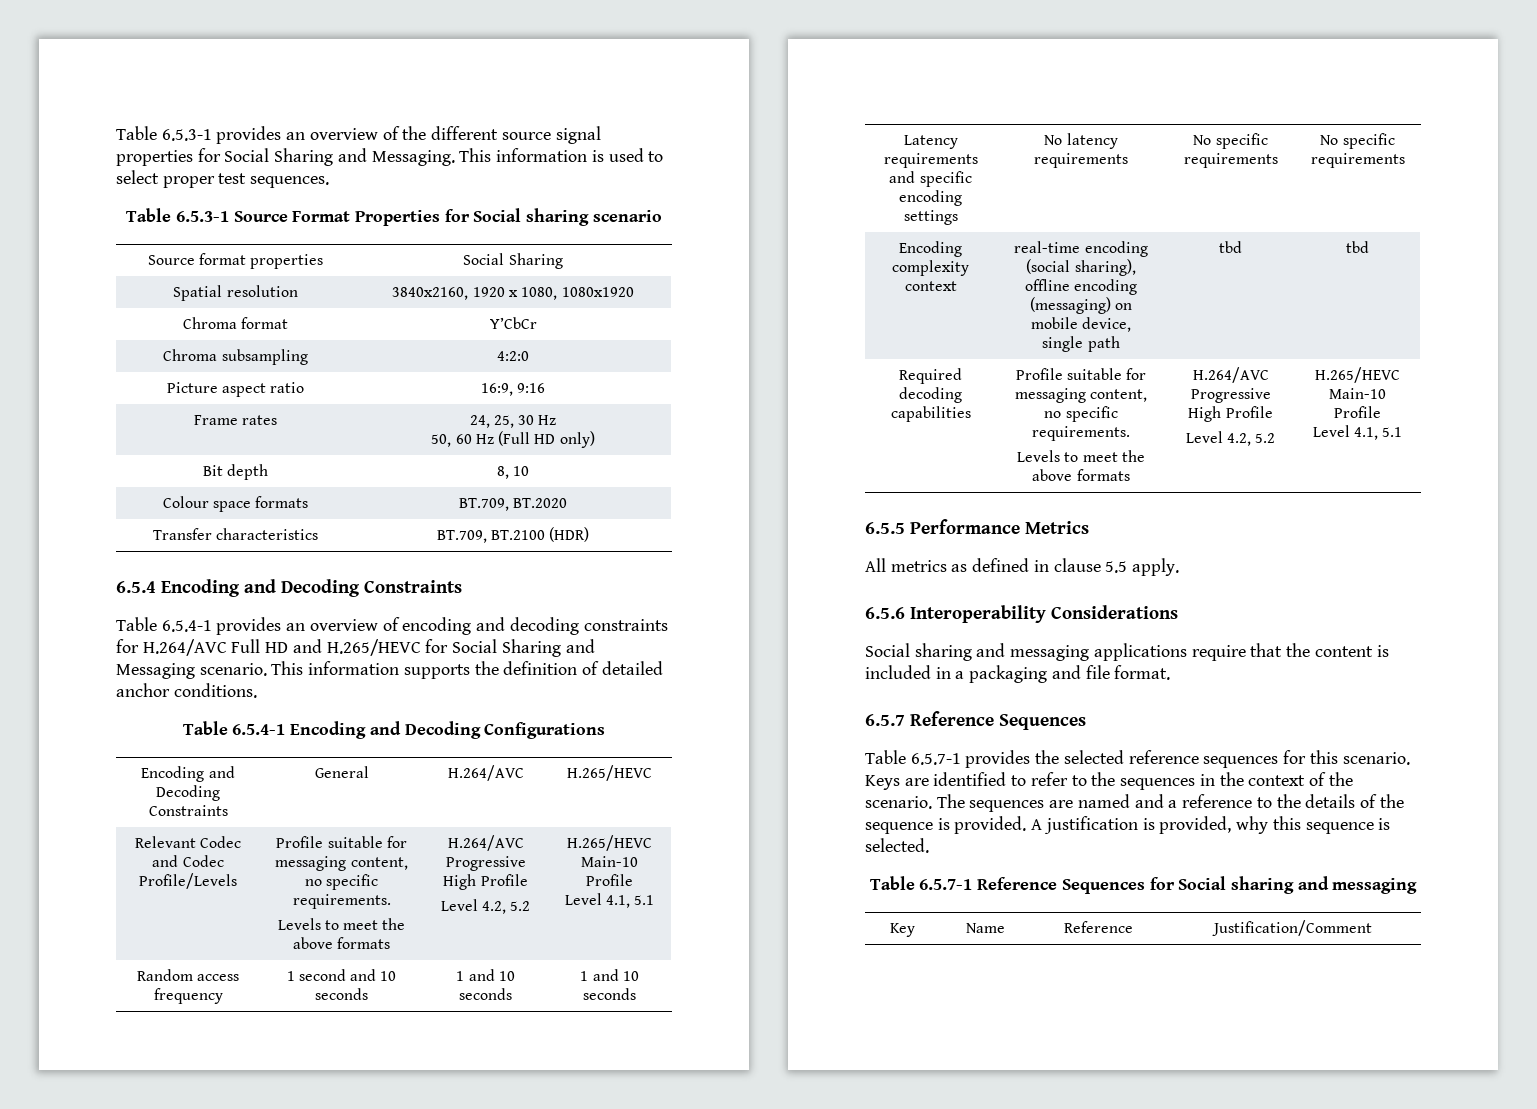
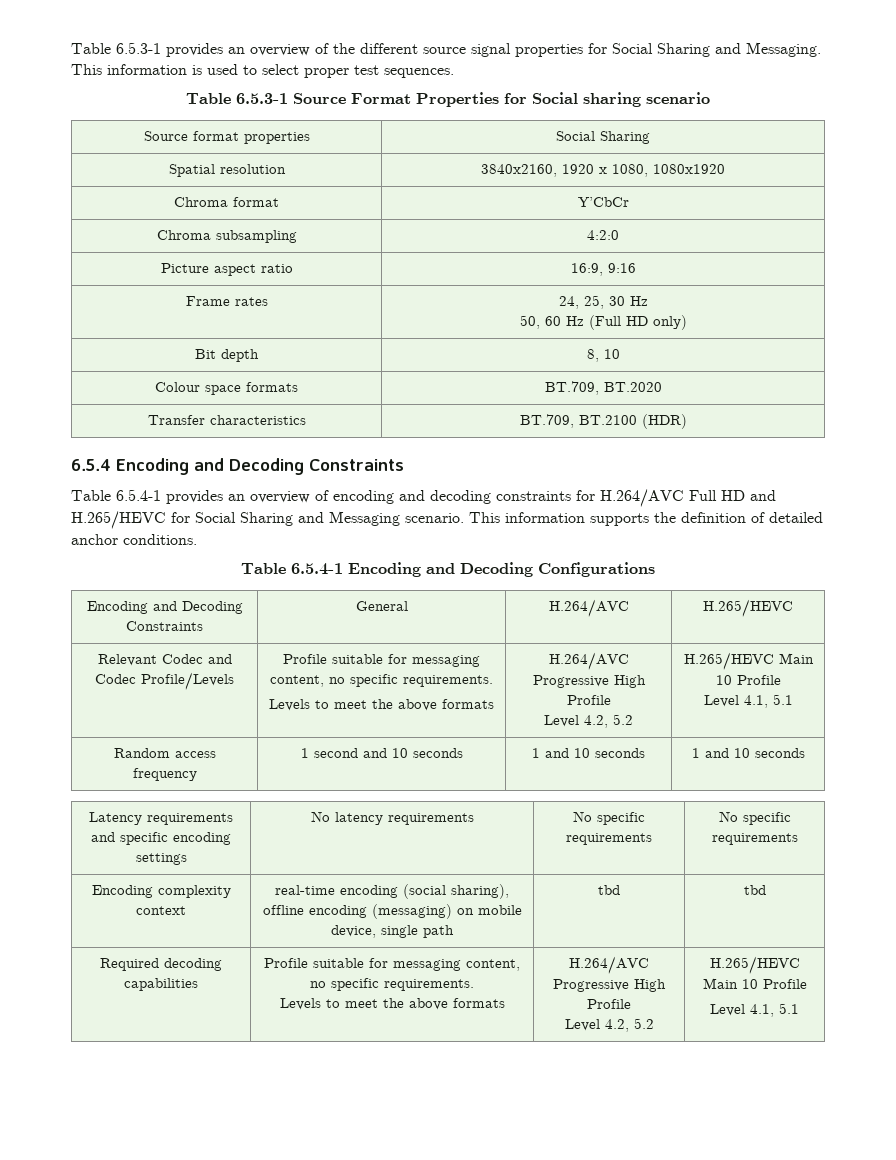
  Relevant Codec and Codec Profile/Levels | Profile suitable for messaging content, no specific requirements.
  Levels to meet the above formats | H.264/AVC Progressive High Profile
- Level 4.2, 5.2 | H.265/HEVC Main-10 Profile
+ Level 4.2, 5.2 | H.265/HEVC Main 10 Profile
  Required decoding capabilities | Profile suitable for messaging content, no specific requirements.
  Levels to meet the above formats | H.264/AVC Progressive High Profile
- Level 4.2, 5.2 | H.265/HEVC Main-10 Profile
+ Level 4.2, 5.2 | H.265/HEVC Main 10 Profile
  Level 4.1, 5.1
- 6.5.5 Performance Metrics
- All metrics as defined in clause 5.5 apply.
- 6.5.6 Interoperability Considerations
- Social sharing and messaging applications require that the content is included in a packaging and file format.
- 6.5.7 Reference Sequences
- Table 6.5.7-1 provides the selected reference sequences for this scenario. Keys are identified to refer to the sequences in the context of the scenario. The sequences are named and a reference to the details of the sequence is provided. A justification is provided, why this sequence is selected.
- Table 6.5.7-1 Reference Sequences for Social sharing and messaging
- Key | Name | Reference | Justification/Comment

